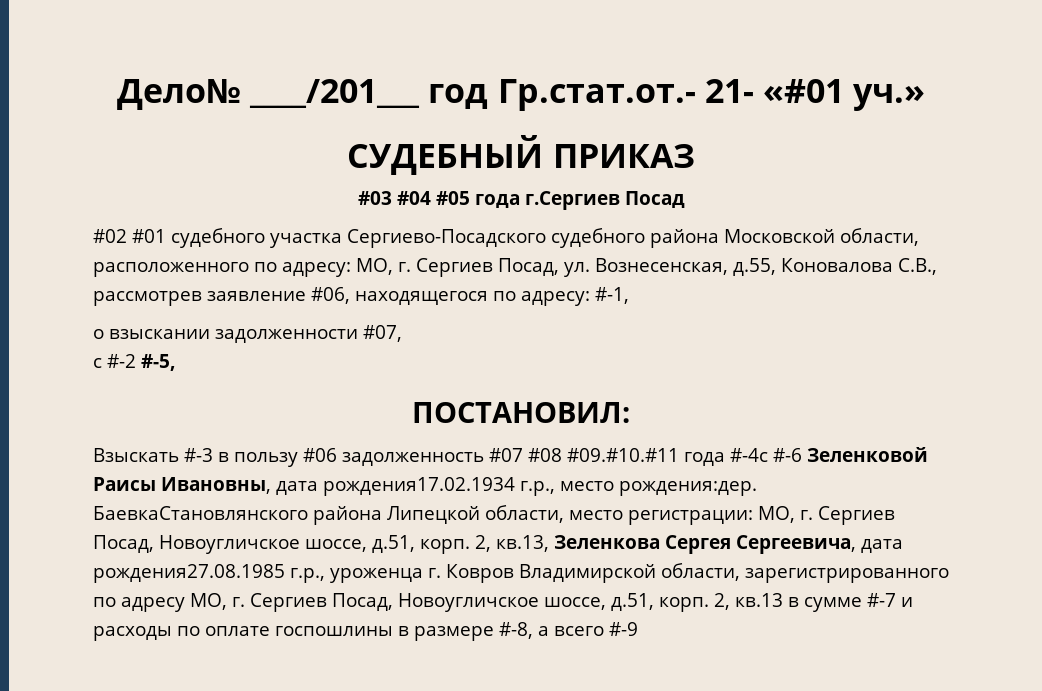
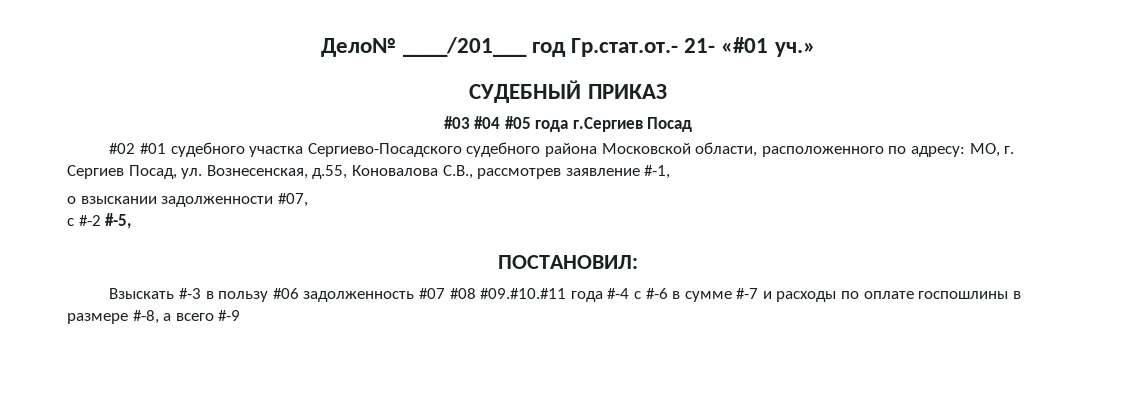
- #02 #01 судебного участка Сергиево-Посадского судебного района Московской области, расположенного по адресу: МО, г. Сергиев Посад, ул. Вознесенская, д.55, Коновалова С.В., рассмотрев заявление #06, находящегося по адресу: #-1,
+ #02 #01 судебного участка Сергиево-Посадского судебного района Московской области, расположенного по адресу: МО, г. Сергиев Посад, ул. Вознесенская, д.55, Коновалова С.В., рассмотрев заявление #-1,
- Взыскать #-3 в пользу #06 задолженность #07 #08 #09.#10.#11 года #-4с #-6 Зеленковой Раисы Ивановны, дата рождения17.02.1934 г.р., место рождения:дер. БаевкаСтановлянского района Липецкой области, место регистрации: МО, г. Сергиев Посад, Новоугличское шоссе, д.51, корп. 2, кв.13, Зеленкова Сергея Сергеевича, дата рождения27.08.1985 г.р., уроженца г. Ковров Владимирской области, зарегистрированного по адресу МО, г. Сергиев Посад, Новоугличское шоссе, д.51, корп. 2, кв.13 в сумме #-7 и расходы по оплате госпошлины в размере #-8, а всего #-9
+ Взыскать #-3 в пользу #06 задолженность #07 #08 #09.#10.#11 года #-4 с #-6 в сумме #-7 и расходы по оплате госпошлины в размере #-8, а всего #-9

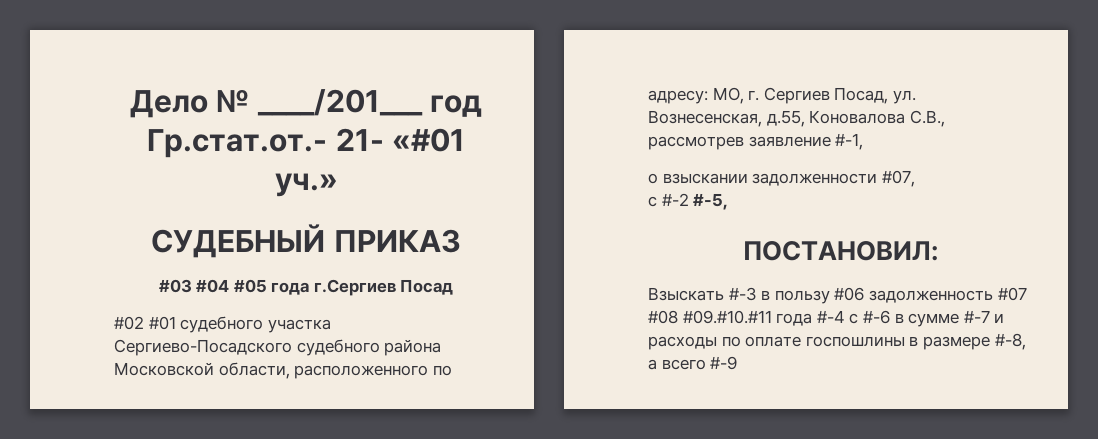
- Дело№ ____/201___ год Гр.стат.от.- 21- «#01 уч.»
+ Дело № ____/201___ год Гр.стат.от.- 21- «#01 уч.»

